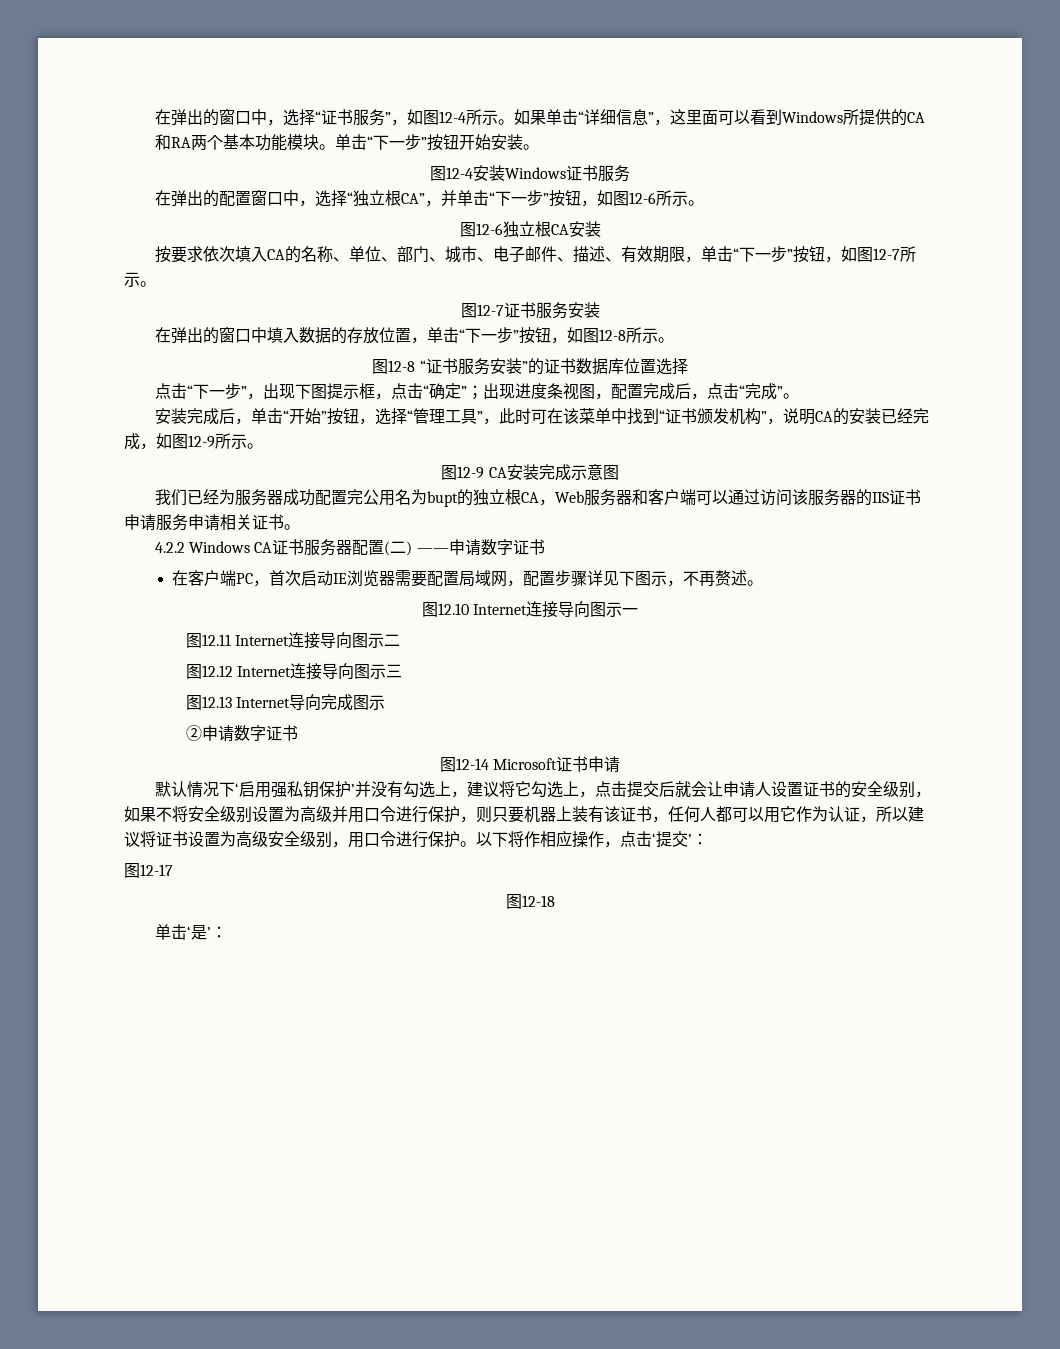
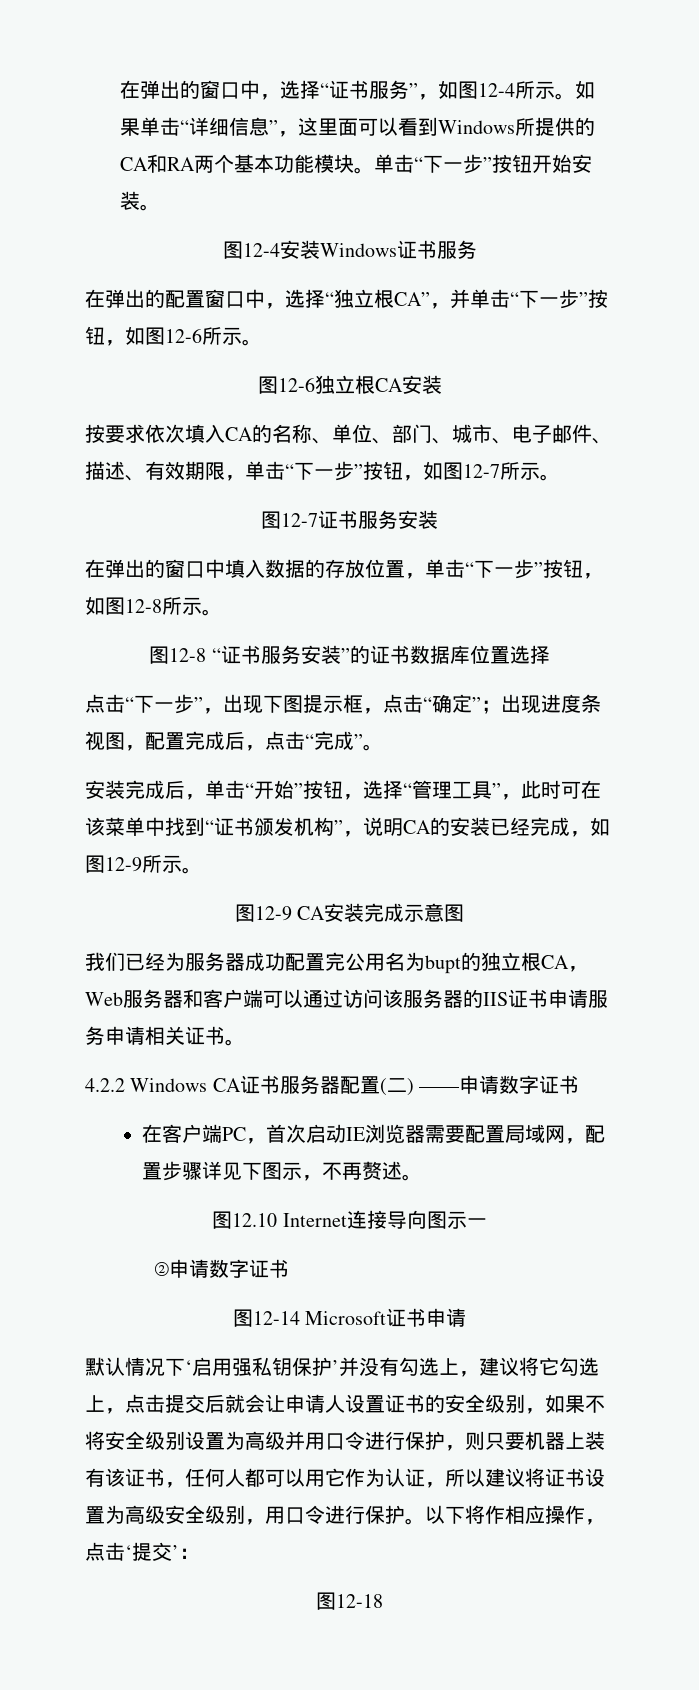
- 图12.11 Internet连接导向图示二
- 图12.12 Internet连接导向图示三
- 图12.13 Internet导向完成图示
- 图12-17
- 单击‘是’：

